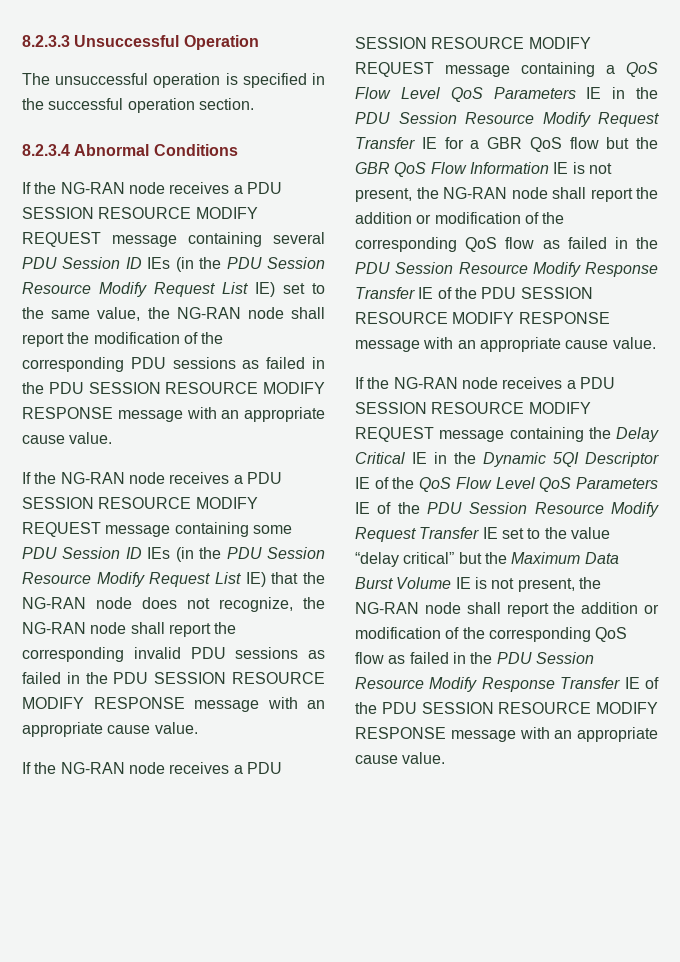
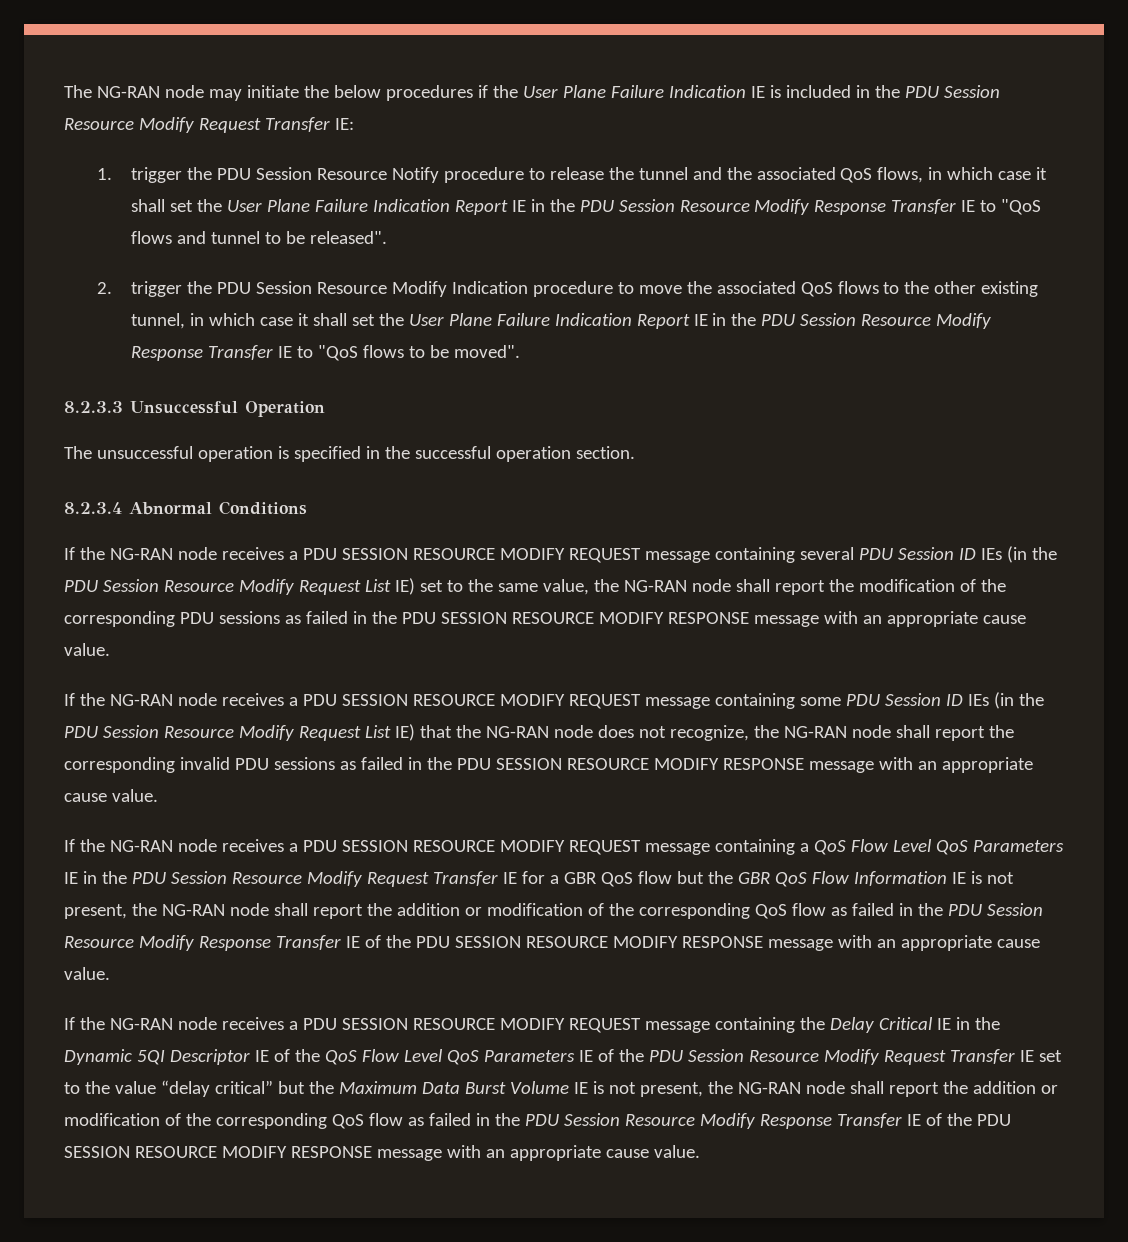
+ The NG-RAN node may initiate the below procedures if the User Plane Failure Indication IE is included in the PDU Session Resource Modify Request Transfer IE:
+ 1. trigger the PDU Session Resource Notify procedure to release the tunnel and the associated QoS flows, in which case it shall set the User Plane Failure Indication Report IE in the PDU Session Resource Modify Response Transfer IE to "QoS flows and tunnel to be released".
+ 2. trigger the PDU Session Resource Modify Indication procedure to move the associated QoS flows to the other existing tunnel, in which case it shall set the User Plane Failure Indication Report IE in the PDU Session Resource Modify Response Transfer IE to "QoS flows to be moved".

